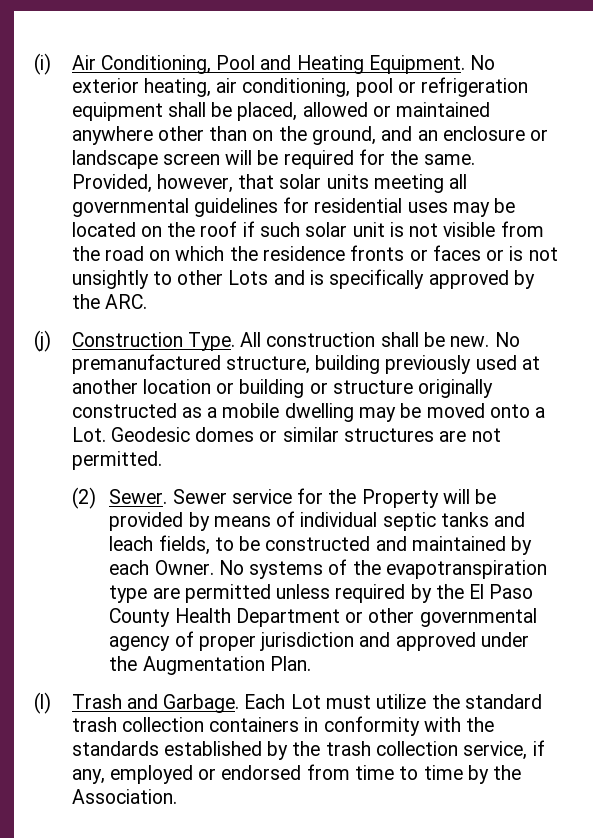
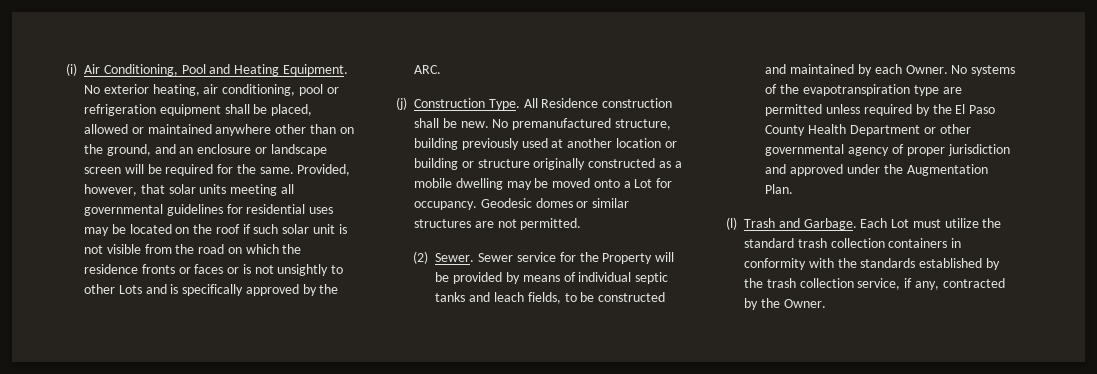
- All construction shall be new.
+ All Residence construction shall be new.
- No premanufactured structure, building previously used at another location or building or structure originally constructed as a mobile dwelling may be moved onto a Lot. Geodesic domes or similar structures are not permitted.
+ No premanufactured structure, building previously used at another location or building or structure originally constructed as a mobile dwelling may be moved onto a Lot for occupancy. Geodesic domes or similar structures are not permitted.
- Each Lot must utilize the standard trash collection containers in conformity with the standards established by the trash collection service, if any, employed or endorsed from time to time by the Association.
+ Each Lot must utilize the standard trash collection containers in conformity with the standards established by the trash collection service, if any, contracted by the Owner.

